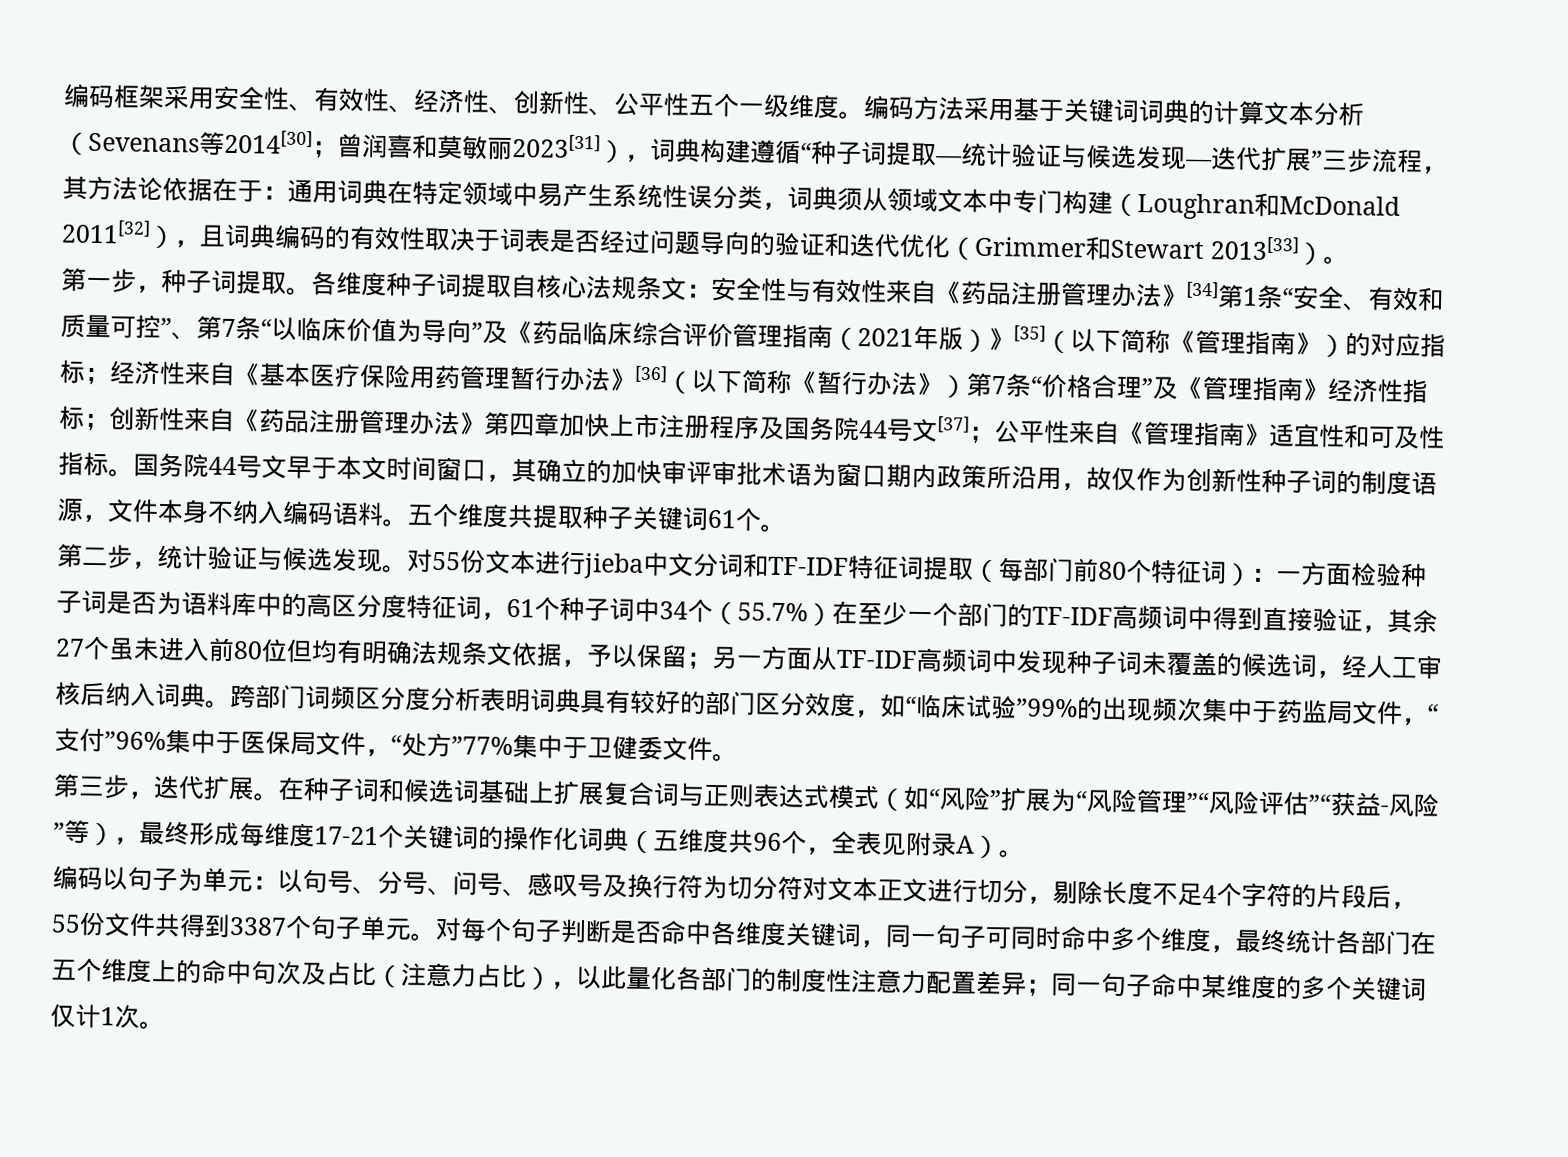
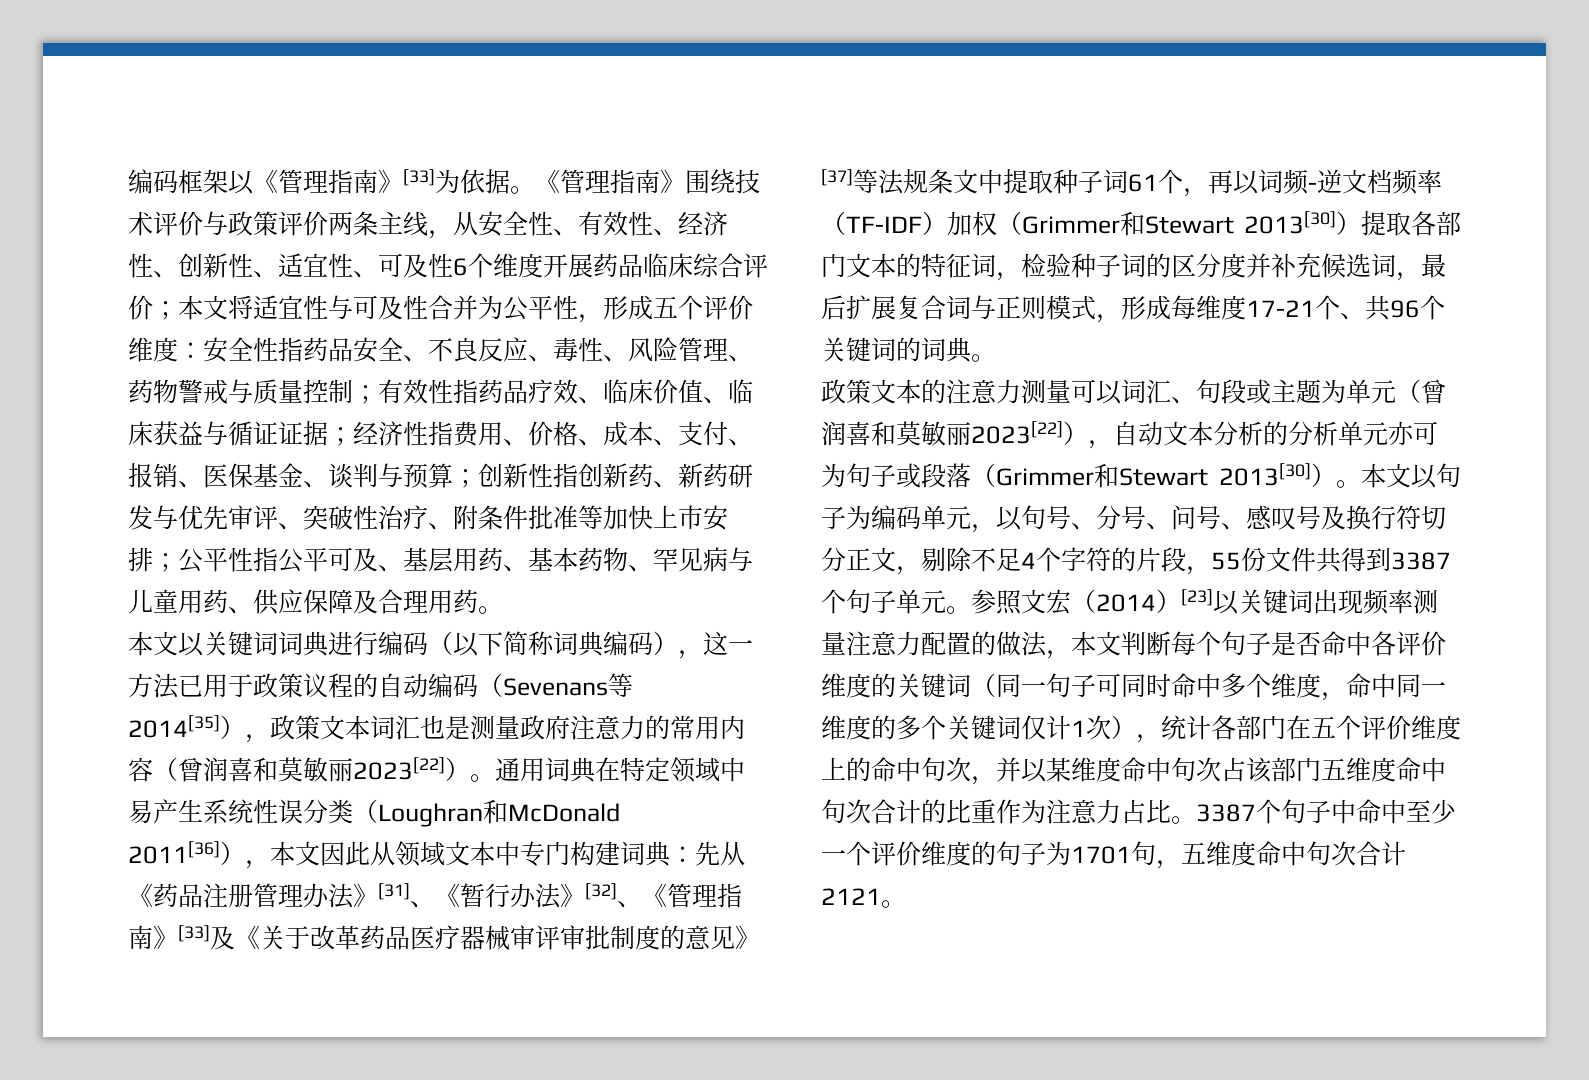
- 编码框架采用安全性、有效性、经济性、创新性、公平性五个一级维度。编码方法采用基于关键词词典的计算文本分析（Sevenans等2014[30]；曾润喜和莫敏丽2023[31]），词典构建遵循“种子词提取—统计验证与候选发现—迭代扩展”三步流程，其方法论依据在于：通用词典在特定领域中易产生系统性误分类，词典须从领域文本中专门构建（Loughran和McDonald 2011[32]），且词典编码的有效性取决于词表是否经过问题导向的验证和迭代优化（Grimmer和Stewart 2013[33]）。
- 第一步，种子词提取。各维度种子词提取自核心法规条文：安全性与有效性来自《药品注册管理办法》[34]第1条“安全、有效和质量可控”、第7条“以临床价值为导向”及《药品临床综合评价管理指南（2021年版）》[35]（以下简称《管理指南》）的对应指标；经济性来自《基本医疗保险用药管理暂行办法》[36]（以下简称《暂行办法》）第7条“价格合理”及《管理指南》经济性指标；创新性来自《药品注册管理办法》第四章加快上市注册程序及国务院44号文[37]；公平性来自《管理指南》适宜性和可及性指标。国务院44号文早于本文时间窗口，其确立的加快审评审批术语为窗口期内政策所沿用，故仅作为创新性种子词的制度语源，文件本身不纳入编码语料。五个维度共提取种子关键词61个。
- 第二步，统计验证与候选发现。对55份文本进行jieba中文分词和TF-IDF特征词提取（每部门前80个特征词）：一方面检验种子词是否为语料库中的高区分度特征词，61个种子词中34个（55.7%）在至少一个部门的TF-IDF高频词中得到直接验证，其余27个虽未进入前80位但均有明确法规条文依据，予以保留；另一方面从TF-IDF高频词中发现种子词未覆盖的候选词，经人工审核后纳入词典。跨部门词频区分度分析表明词典具有较好的部门区分效度，如“临床试验”99%的出现频次集中于药监局文件，“支付”96%集中于医保局文件，“处方”77%集中于卫健委文件。
- 第三步，迭代扩展。在种子词和候选词基础上扩展复合词与正则表达式模式（如“风险”扩展为“风险管理”“风险评估”“获益-风险”等），最终形成每维度17-21个关键词的操作化词典（五维度共96个，全表见附录A）。
- 编码以句子为单元：以句号、分号、问号、感叹号及换行符为切分符对文本正文进行切分，剔除长度不足4个字符的片段后，55份文件共得到3387个句子单元。
+ 编码框架以《管理指南》[33]为依据。《管理指南》围绕技术评价与政策评价两条主线，从安全性、有效性、经济性、创新性、适宜性、可及性6个维度开展药品临床综合评价；本文将适宜性与可及性合并为公平性，形成五个评价维度：安全性指药品安全、不良反应、毒性、风险管理、药物警戒与质量控制；有效性指药品疗效、临床价值、临床获益与循证证据；经济性指费用、价格、成本、支付、报销、医保基金、谈判与预算；创新性指创新药、新药研发与优先审评、突破性治疗、附条件批准等加快上市安排；公平性指公平可及、基层用药、基本药物、罕见病与儿童用药、供应保障及合理用药。
+ 本文以关键词词典进行编码（以下简称词典编码），这一方法已用于政策议程的自动编码（Sevenans等2014[35]），政策文本词汇也是测量政府注意力的常用内容（曾润喜和莫敏丽2023[22]）。通用词典在特定领域中易产生系统性误分类（Loughran和McDonald 2011[36]），本文因此从领域文本中专门构建词典：先从《药品注册管理办法》[31]、《暂行办法》[32]、《管理指南》[33]及《关于改革药品医疗器械审评审批制度的意见》[37]等法规条文中提取种子词61个，再以词频-逆文档频率（TF-IDF）加权（Grimmer和Stewart 2013[30]）提取各部门文本的特征词，检验种子词的区分度并补充候选词，最后扩展复合词与正则模式，形成每维度17-21个、共96个关键词的词典。
+ 政策文本的注意力测量可以词汇、句段或主题为单元（曾润喜和莫敏丽2023[22]），自动文本分析的分析单元亦可为句子或段落（Grimmer和Stewart 2013[30]）。本文以句子为编码单元，以句号、分号、问号、感叹号及换行符切分正文，剔除不足4个字符的片段，55份文件共得到3387个句子单元。
- 对每个句子判断是否命中各维度关键词，同一句子可同时命中多个维度，最终统计各部门在五个维度上的命中句次及占比（注意力占比），以此量化各部门的制度性注意力配置差异；同一句子命中某维度的多个关键词仅计1次。
+ 参照文宏（2014）[23]以关键词出现频率测量注意力配置的做法，本文判断每个句子是否命中各评价维度的关键词（同一句子可同时命中多个维度，命中同一维度的多个关键词仅计1次），统计各部门在五个评价维度上的命中句次，并以某维度命中句次占该部门五维度命中句次合计的比重作为注意力占比。3387个句子中命中至少一个评价维度的句子为1701句，五维度命中句次合计2121。

